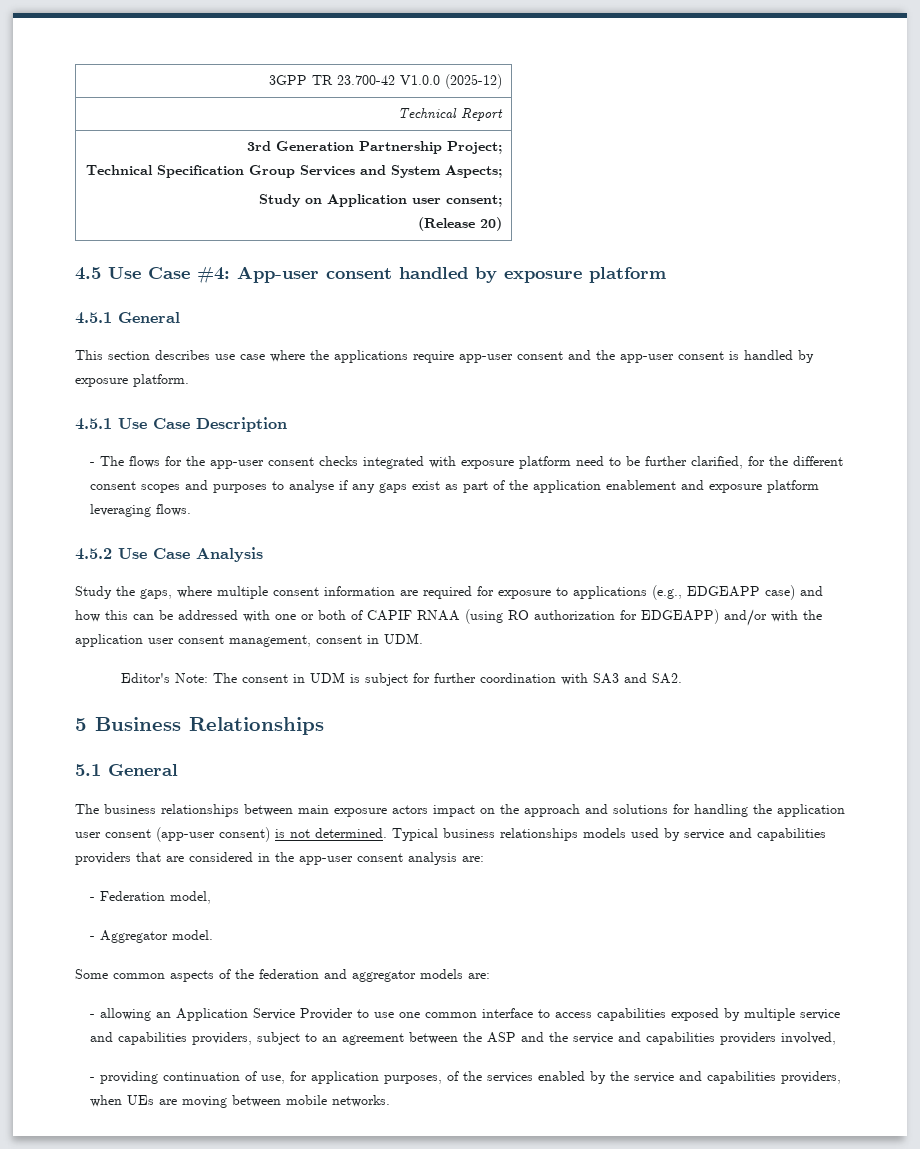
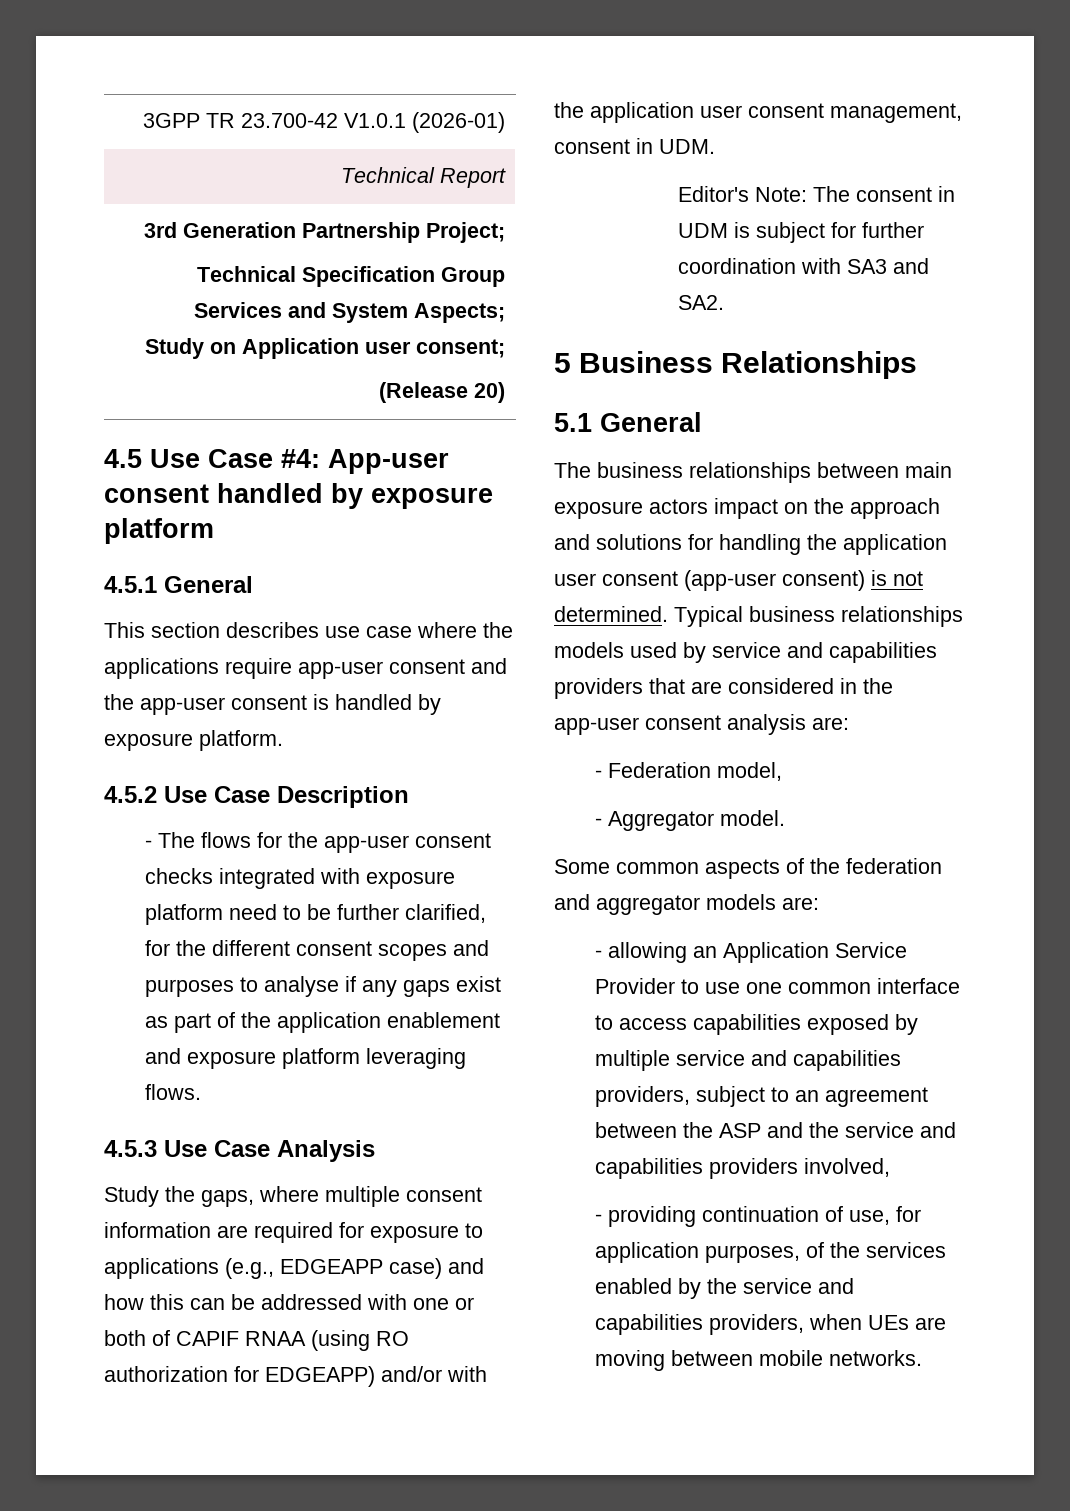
- 3GPP TR 23.700-42 V1.0.0 (2025-12)
+ 3GPP TR 23.700-42 V1.0.1 (2026-01)
- 4.5.1 Use Case Description
+ 4.5.2 Use Case Description
- 4.5.2 Use Case Analysis
+ 4.5.3 Use Case Analysis

